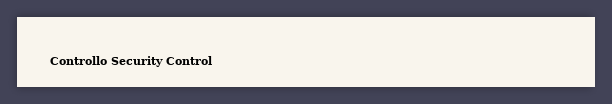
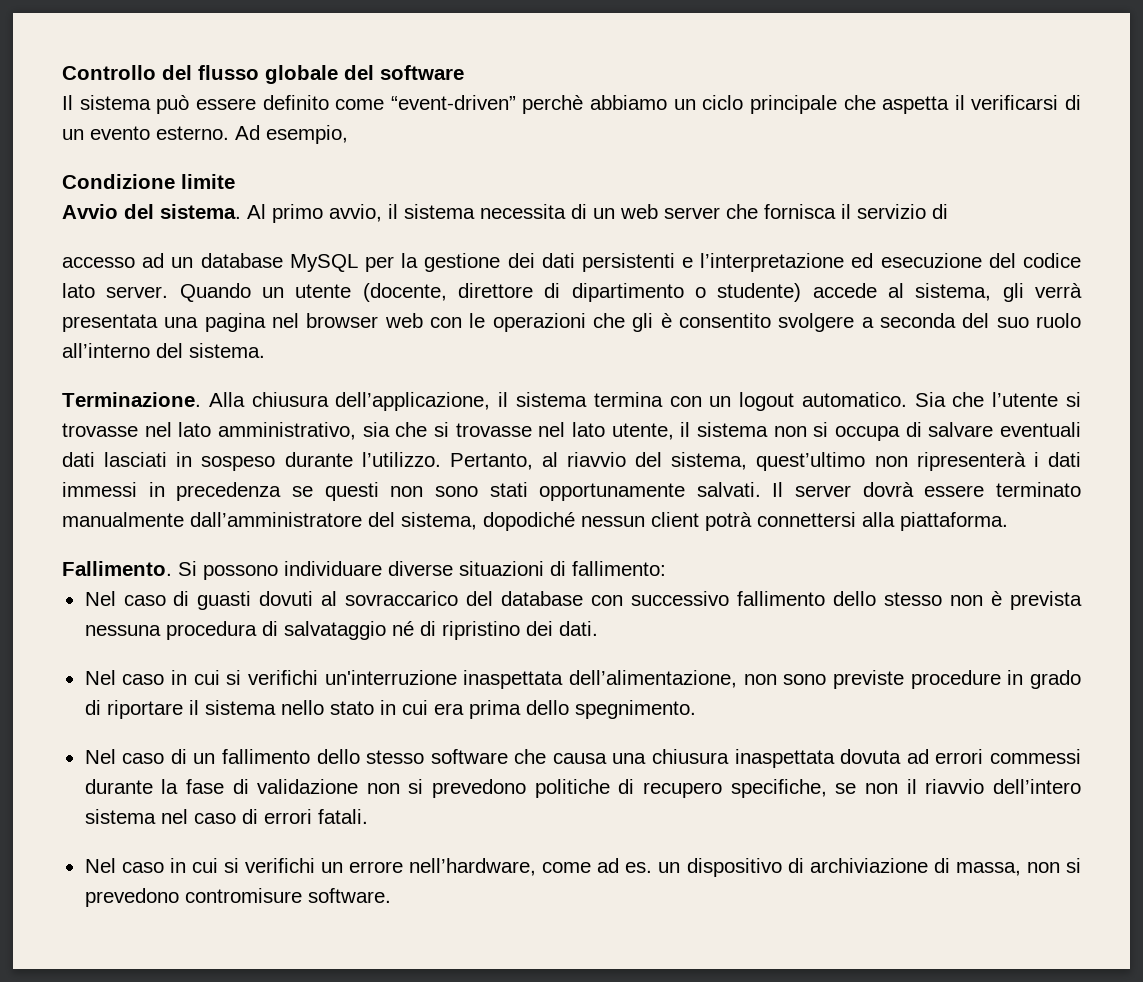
- Controllo Security Control
+ Controllo del flusso globale del software
+ Il sistema può essere definito come “event-driven” perchè abbiamo un ciclo principale che aspetta il verificarsi di un evento esterno. Ad esempio,
+ Condizione limite
+ Avvio del sistema. Al primo avvio, il sistema necessita di un web server che fornisca il servizio di
+ accesso ad un database MySQL per la gestione dei dati persistenti e l’interpretazione ed esecuzione del codice lato server. Quando un utente (docente, direttore di dipartimento o studente) accede al sistema, gli verrà presentata una pagina nel browser web con le operazioni che gli è consentito svolgere a seconda del suo ruolo all’interno del sistema.
+ Terminazione. Alla chiusura dell’applicazione, il sistema termina con un logout automatico. Sia che l’utente si trovasse nel lato amministrativo, sia che si trovasse nel lato utente, il sistema non si occupa di salvare eventuali dati lasciati in sospeso durante l’utilizzo. Pertanto, al riavvio del sistema, quest’ultimo non ripresenterà i dati immessi in precedenza se questi non sono stati opportunamente salvati. Il server dovrà essere terminato manualmente dall’amministratore del sistema, dopodiché nessun client potrà connettersi alla piattaforma.
+ Fallimento. Si possono individuare diverse situazioni di fallimento:
+ Nel caso di guasti dovuti al sovraccarico del database con successivo fallimento dello stesso non è prevista nessuna procedura di salvataggio né di ripristino dei dati.
+ Nel caso in cui si verifichi un'interruzione inaspettata dell’alimentazione, non sono previste procedure in grado di riportare il sistema nello stato in cui era prima dello spegnimento.
+ Nel caso di un fallimento dello stesso software che causa una chiusura inaspettata dovuta ad errori commessi durante la fase di validazione non si prevedono politiche di recupero specifiche, se non il riavvio dell’intero sistema nel caso di errori fatali.
+ Nel caso in cui si verifichi un errore nell’hardware, come ad es. un dispositivo di archiviazione di massa, non si prevedono contromisure software.

